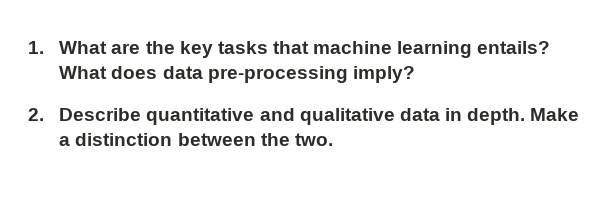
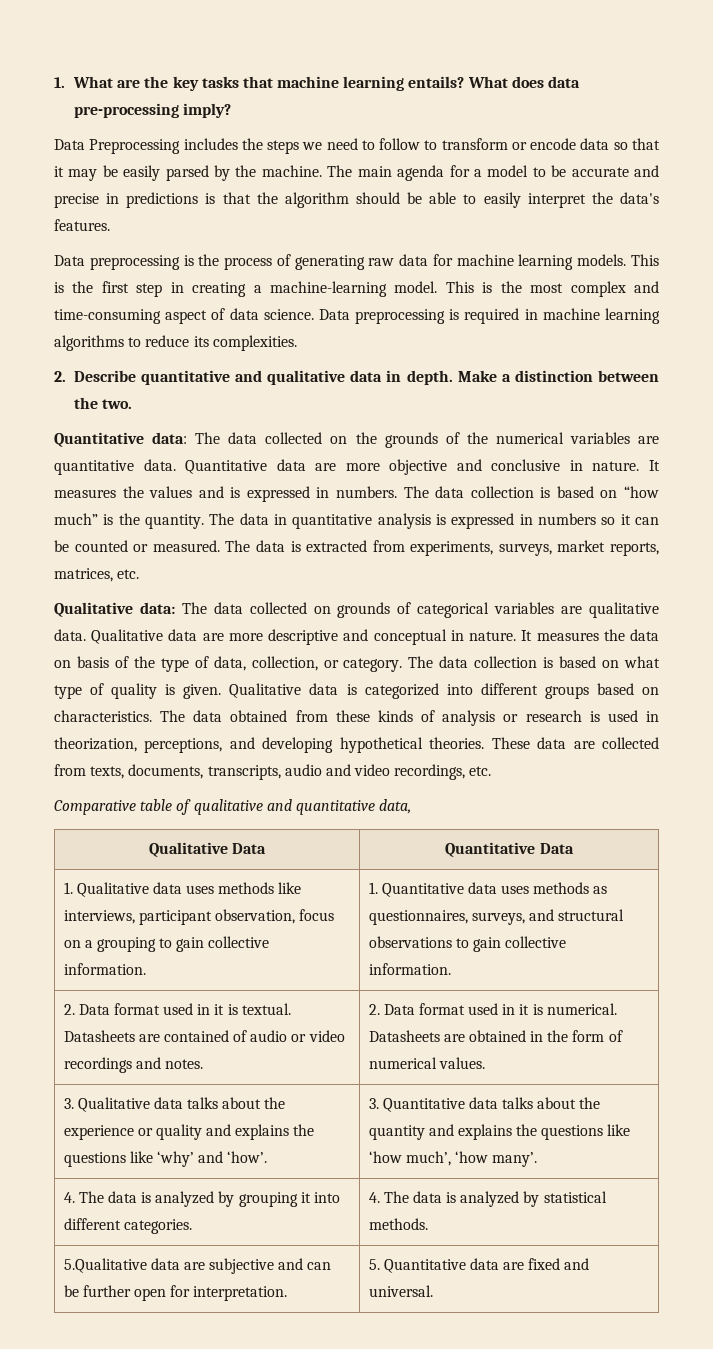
+ Data Preprocessing includes the steps we need to follow to transform or encode data so that it may be easily parsed by the machine. The main agenda for a model to be accurate and precise in predictions is that the algorithm should be able to easily interpret the data's features.
+ Data preprocessing is the process of generating raw data for machine learning models. This is the first step in creating a machine-learning model. This is the most complex and time-consuming aspect of data science. Data preprocessing is required in machine learning algorithms to reduce its complexities.
+ Quantitative data: The data collected on the grounds of the numerical variables are quantitative data. Quantitative data are more objective and conclusive in nature. It measures the values and is expressed in numbers. The data collection is based on “how much” is the quantity. The data in quantitative analysis is expressed in numbers so it can be counted or measured. The data is extracted from experiments, surveys, market reports, matrices, etc.
+ Qualitative data: The data collected on grounds of categorical variables are qualitative data. Qualitative data are more descriptive and conceptual in nature. It measures the data on basis of the type of data, collection, or category. The data collection is based on what type of quality is given. Qualitative data is categorized into different groups based on characteristics. The data obtained from these kinds of analysis or research is used in theorization, perceptions, and developing hypothetical theories. These data are collected from texts, documents, transcripts, audio and video recordings, etc.
+ Comparative table of qualitative and quantitative data,
+ Qualitative Data | Quantitative Data
+ 1. Qualitative data uses methods like interviews, participant observation, focus on a grouping to gain collective information. | 1. Quantitative data uses methods as questionnaires, surveys, and structural observations to gain collective information.
+ 2. Data format used in it is textual. Datasheets are contained of audio or video recordings and notes. | 2. Data format used in it is numerical. Datasheets are obtained in the form of numerical values.
+ 3. Qualitative data talks about the experience or quality and explains the questions like ‘why’ and ‘how’. | 3. Quantitative data talks about the quantity and explains the questions like ‘how much’, ‘how many’.
+ 4. The data is analyzed by grouping it into different categories. | 4. The data is analyzed by statistical methods.
+ 5.Qualitative data are subjective and can be further open for interpretation. | 5. Quantitative data are fixed and universal.

